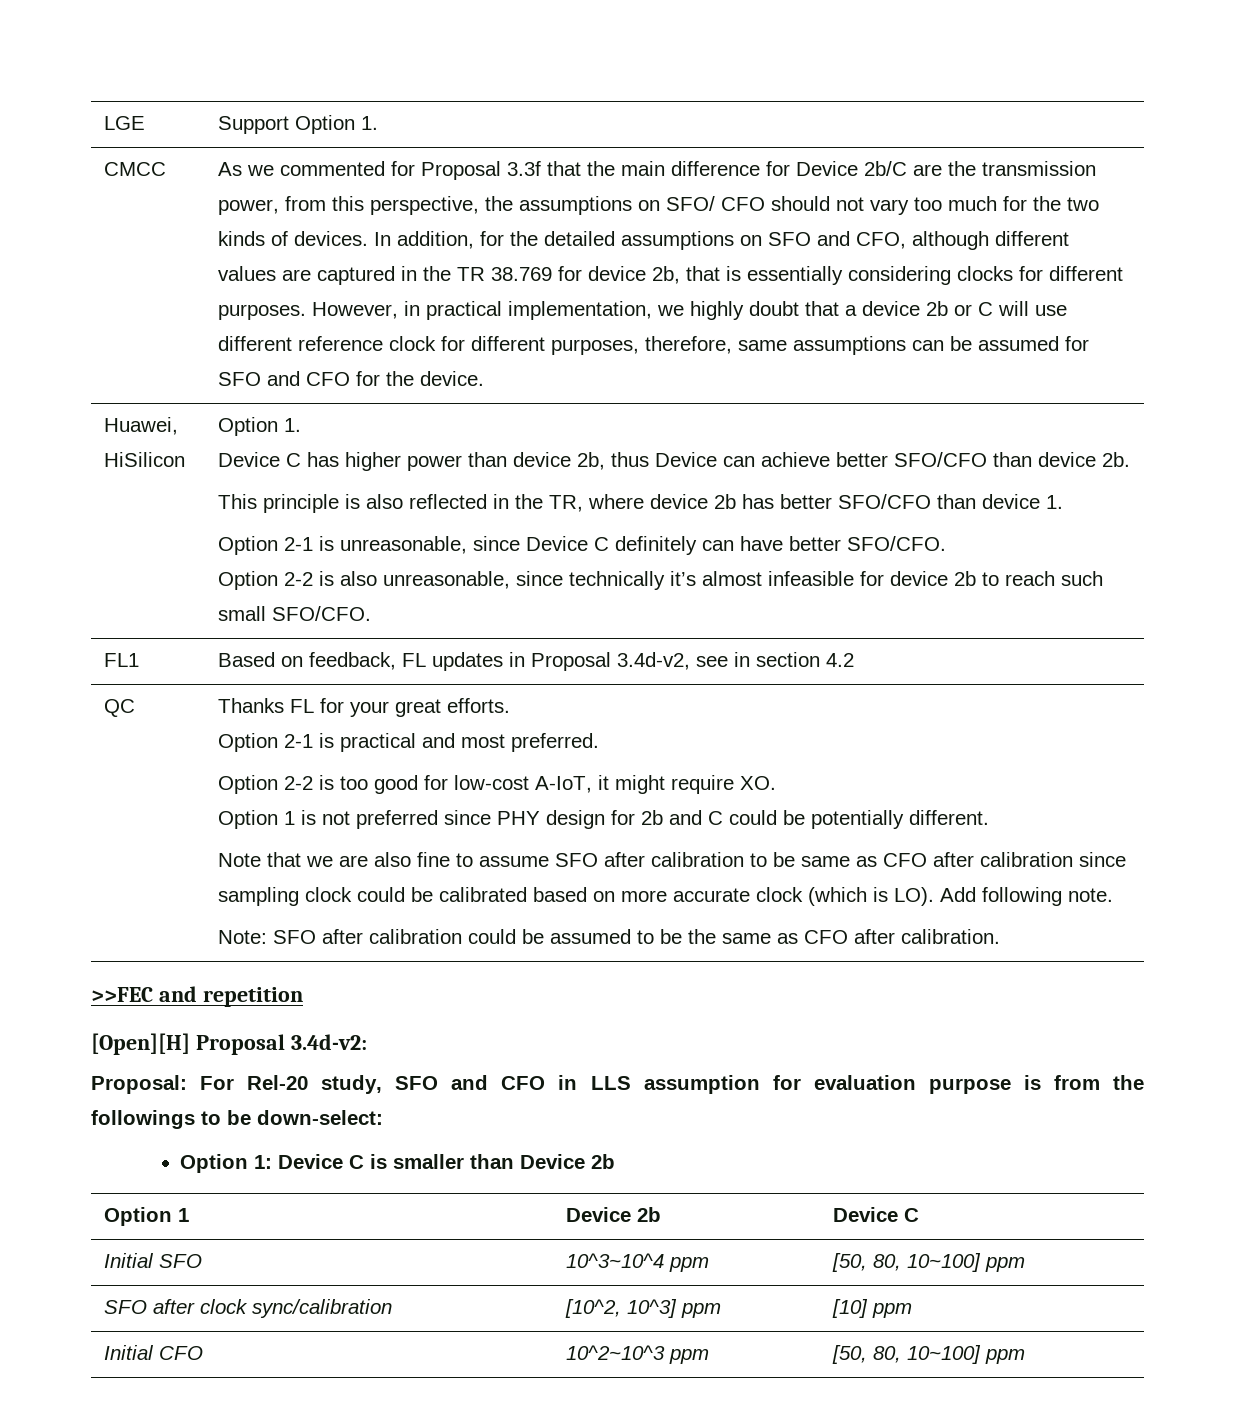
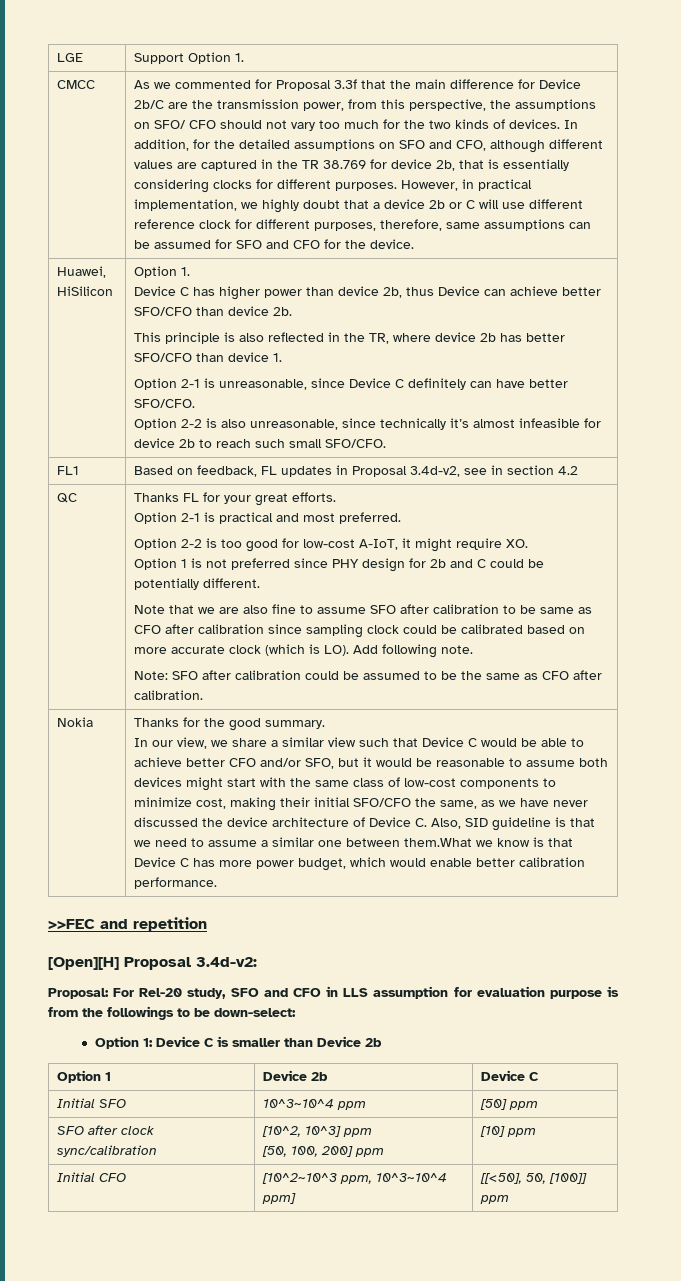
+ Nokia | Thanks for the good summary.
+ In our view, we share a similar view such that Device C would be able to achieve better CFO and/or SFO, but it would be reasonable to assume both devices might start with the same class of low-cost components to minimize cost, making their initial SFO/CFO the same, as we have never discussed the device architecture of Device C. Also, SID guideline is that we need to assume a similar one between them.What we know is that Device C has more power budget, which would enable better calibration performance.
- Initial SFO | 10^3~10^4 ppm | [50, 80, 10~100] ppm
+ Initial SFO | 10^3~10^4 ppm | [50] ppm
- SFO after clock sync/calibration | [10^2, 10^3] ppm | [10] ppm
+ SFO after clock sync/calibration | [10^2, 10^3] ppm
+ [50, 100, 200] ppm | [10] ppm
- Initial CFO | 10^2~10^3 ppm | [50, 80, 10~100] ppm
+ Initial CFO | [10^2~10^3 ppm, 10^3~10^4 ppm] | [[<50], 50, [100]] ppm

